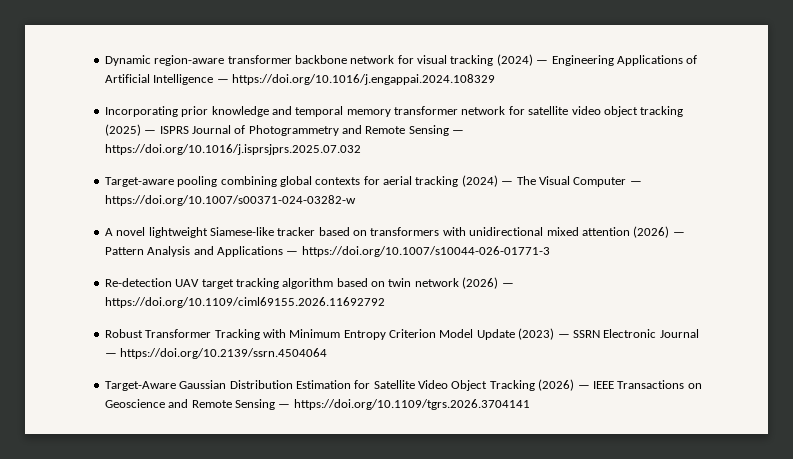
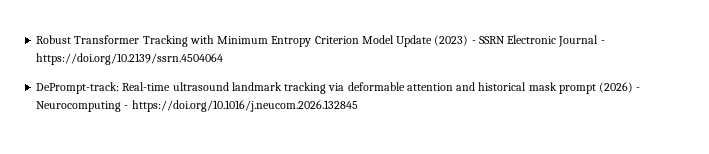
- Dynamic region-aware transformer backbone network for visual tracking (2024) — Engineering Applications of Artificial Intelligence — https://doi.org/10.1016/j.engappai.2024.108329
- Incorporating prior knowledge and temporal memory transformer network for satellite video object tracking (2025) — ISPRS Journal of Photogrammetry and Remote Sensing — https://doi.org/10.1016/j.isprsjprs.2025.07.032
- Target-aware pooling combining global contexts for aerial tracking (2024) — The Visual Computer — https://doi.org/10.1007/s00371-024-03282-w
- A novel lightweight Siamese-like tracker based on transformers with unidirectional mixed attention (2026) — Pattern Analysis and Applications — https://doi.org/10.1007/s10044-026-01771-3
- Re-detection UAV target tracking algorithm based on twin network (2026) — https://doi.org/10.1109/ciml69155.2026.11692792
- Robust Transformer Tracking with Minimum Entropy Criterion Model Update (2023) — SSRN Electronic Journal — https://doi.org/10.2139/ssrn.4504064
+ Robust Transformer Tracking with Minimum Entropy Criterion Model Update (2023) - SSRN Electronic Journal - https://doi.org/10.2139/ssrn.4504064
- Target-Aware Gaussian Distribution Estimation for Satellite Video Object Tracking (2026) — IEEE Transactions on Geoscience and Remote Sensing — https://doi.org/10.1109/tgrs.2026.3704141
+ DePrompt-track: Real-time ultrasound landmark tracking via deformable attention and historical mask prompt (2026) - Neurocomputing - https://doi.org/10.1016/j.neucom.2026.132845

